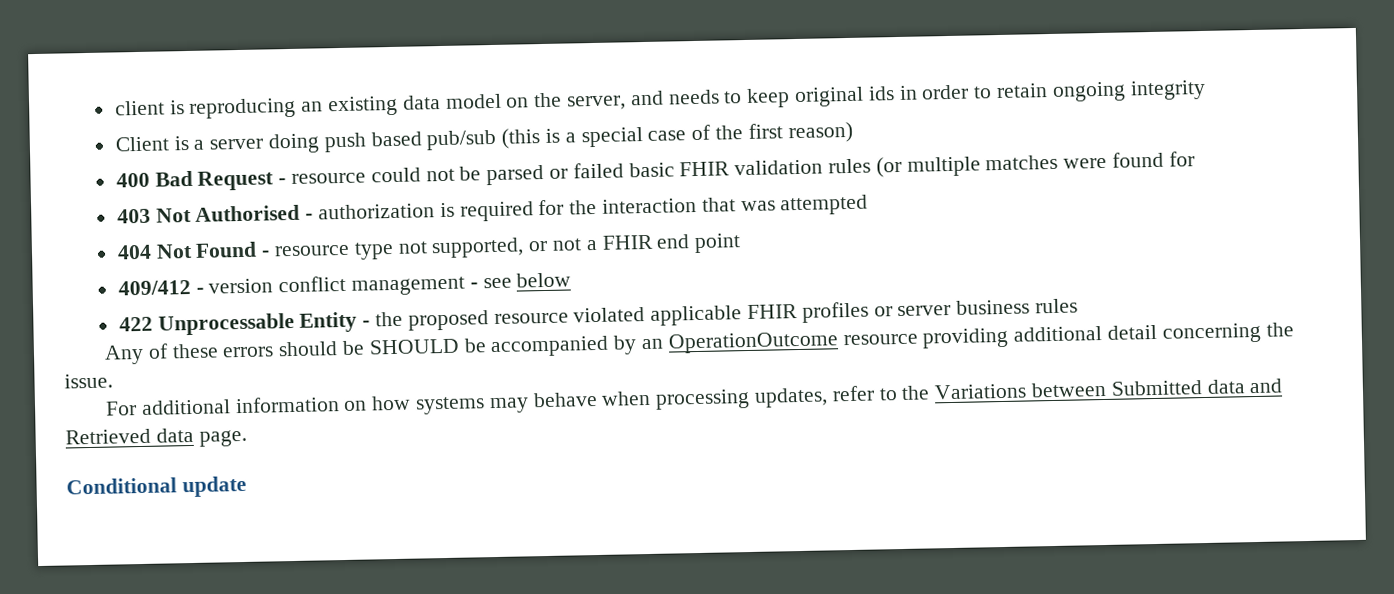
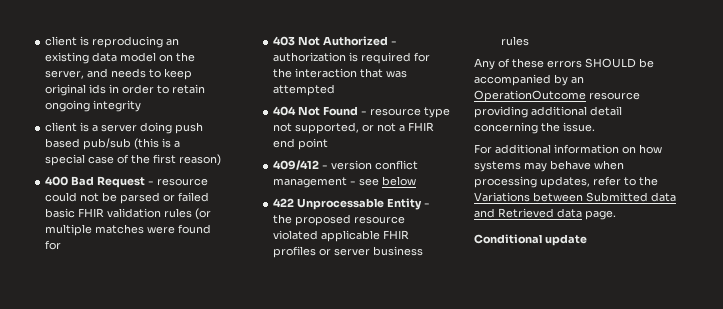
- Client is a server doing push based pub/sub (this is a special case of the first reason)
+ client is a server doing push based pub/sub (this is a special case of the first reason)
- 403 Not Authorised - authorization is required for the interaction that was attempted
+ 403 Not Authorized - authorization is required for the interaction that was attempted
- Any of these errors should be SHOULD be accompanied by an OperationOutcome resource providing additional detail concerning the issue.
+ Any of these errors SHOULD be accompanied by an OperationOutcome resource providing additional detail concerning the issue.

